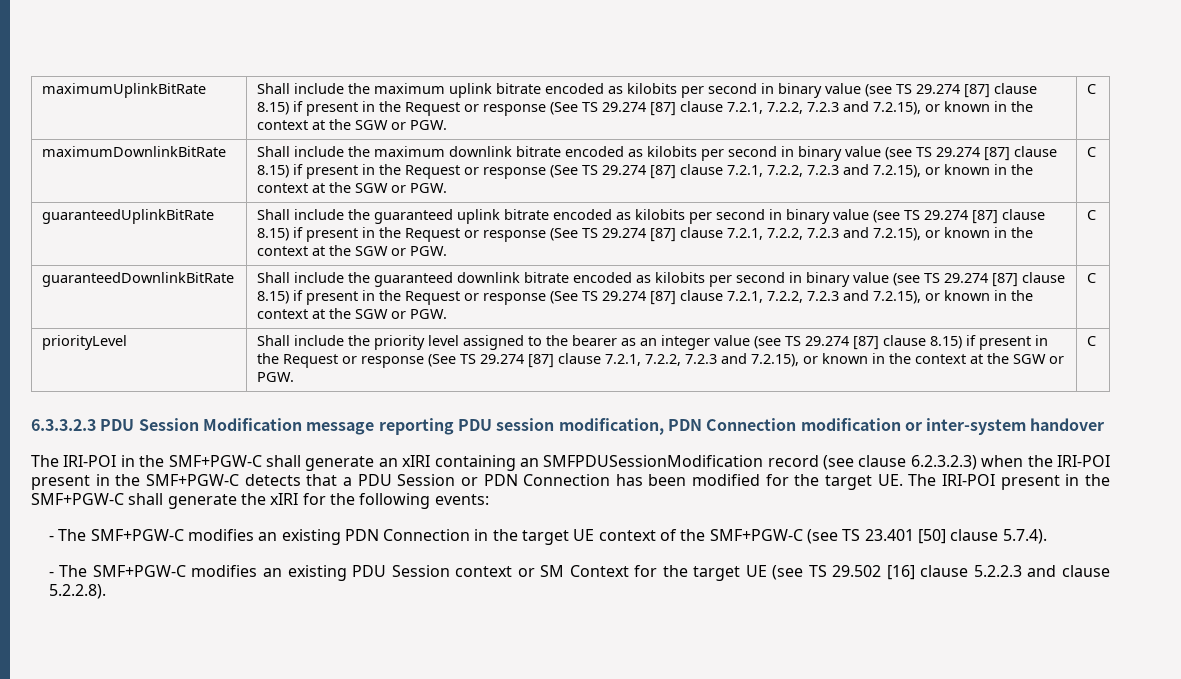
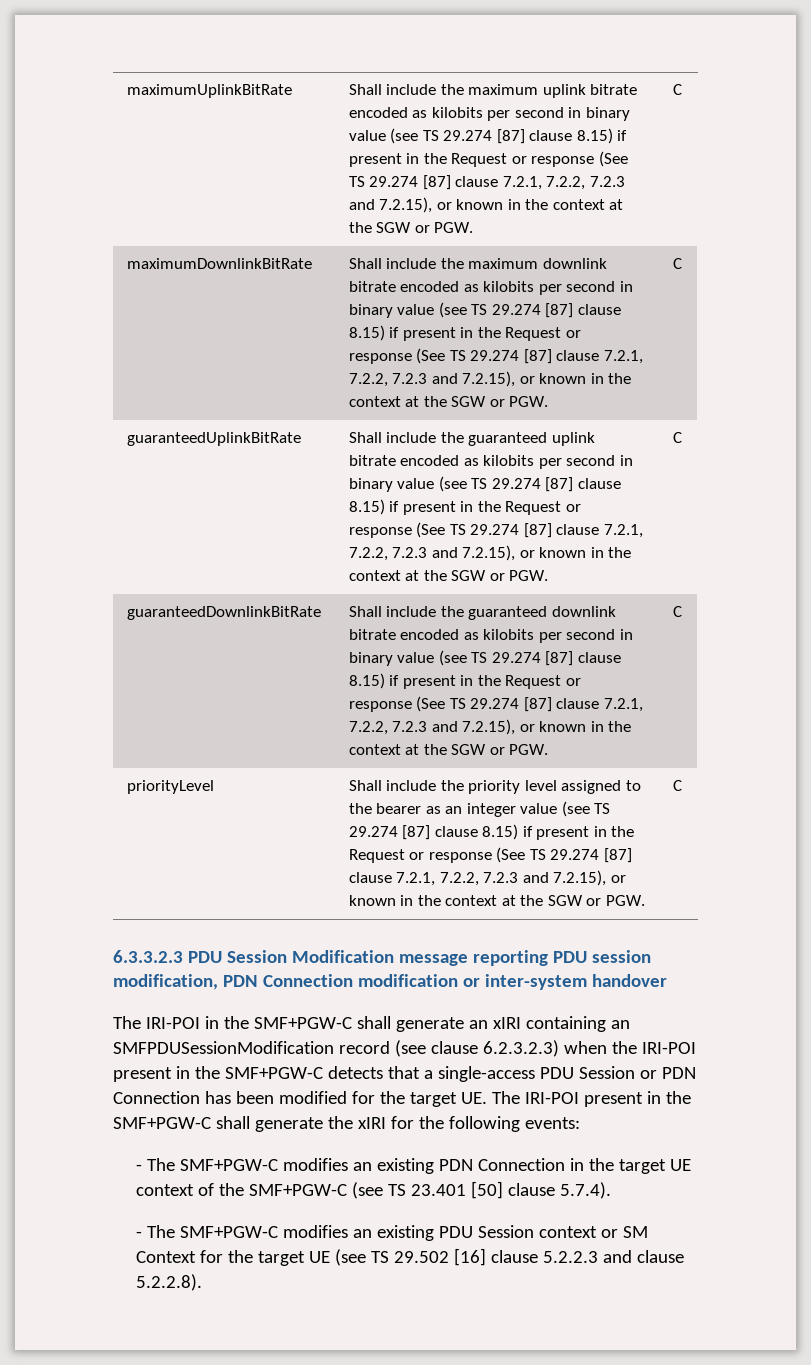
- The IRI-POI in the SMF+PGW-C shall generate an xIRI containing an SMFPDUSessionModification record (see clause 6.2.3.2.3) when the IRI-POI present in the SMF+PGW-C detects that a PDU Session or PDN Connection has been modified for the target UE. The IRI-POI present in the SMF+PGW-C shall generate the xIRI for the following events:
+ The IRI-POI in the SMF+PGW-C shall generate an xIRI containing an SMFPDUSessionModification record (see clause 6.2.3.2.3) when the IRI-POI present in the SMF+PGW-C detects that a single-access PDU Session or PDN Connection has been modified for the target UE. The IRI-POI present in the SMF+PGW-C shall generate the xIRI for the following events:

